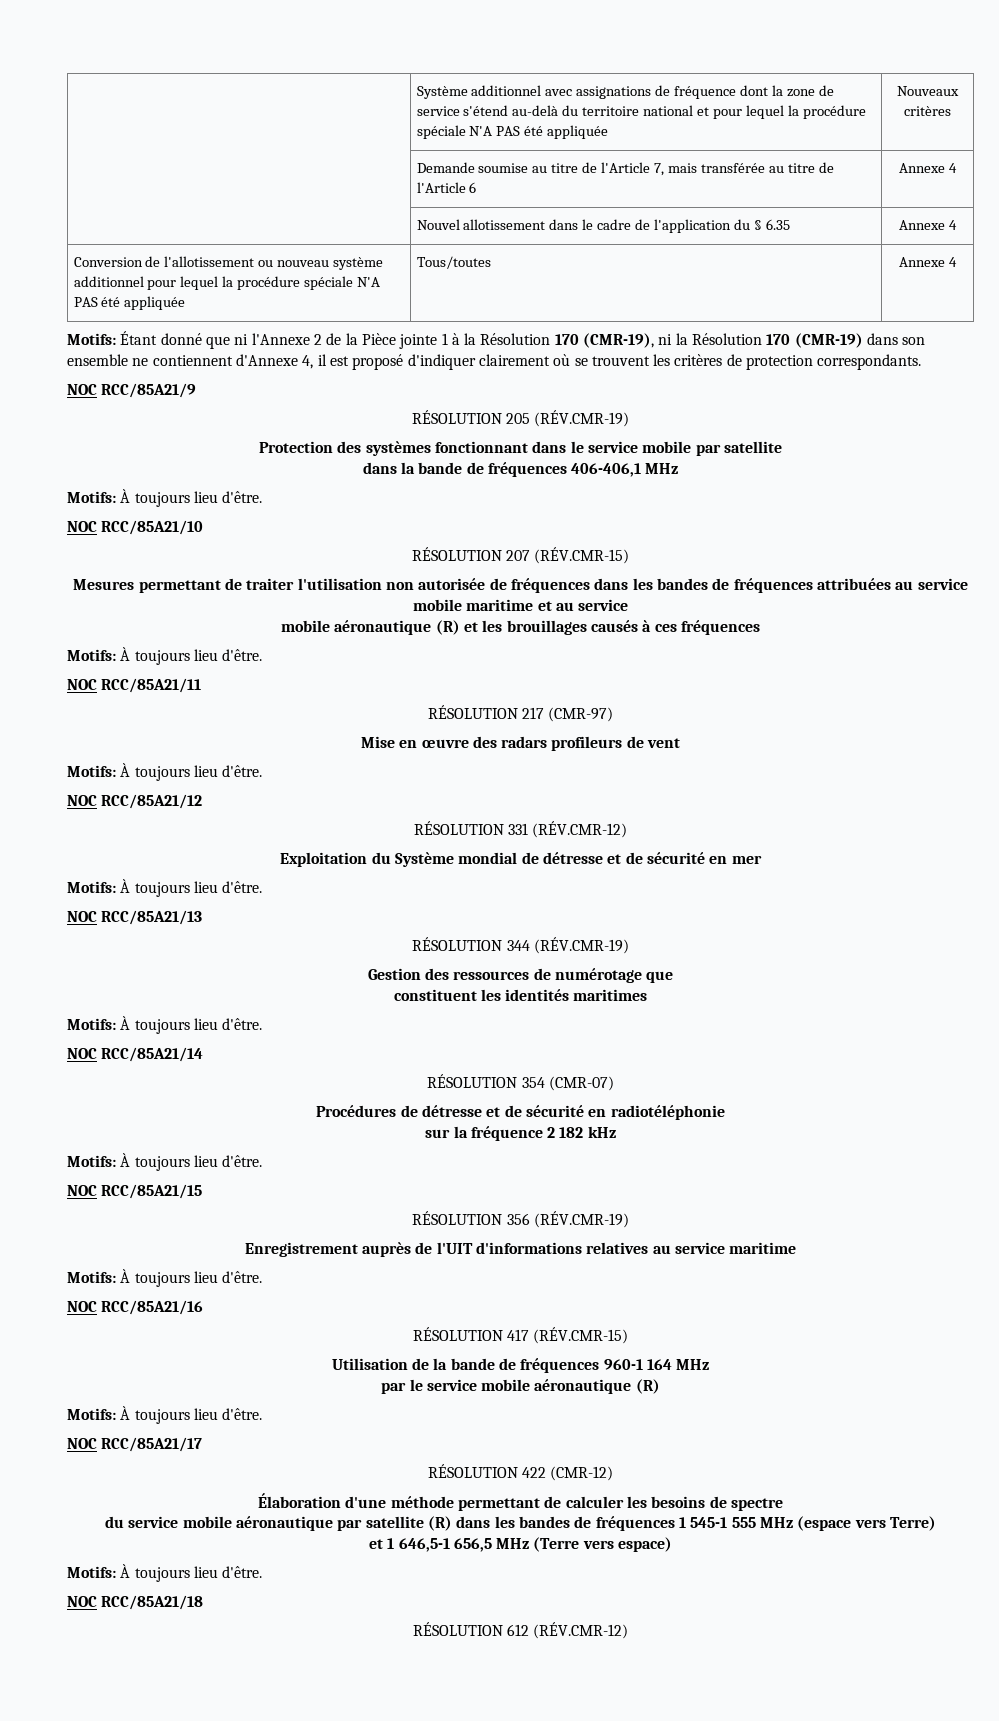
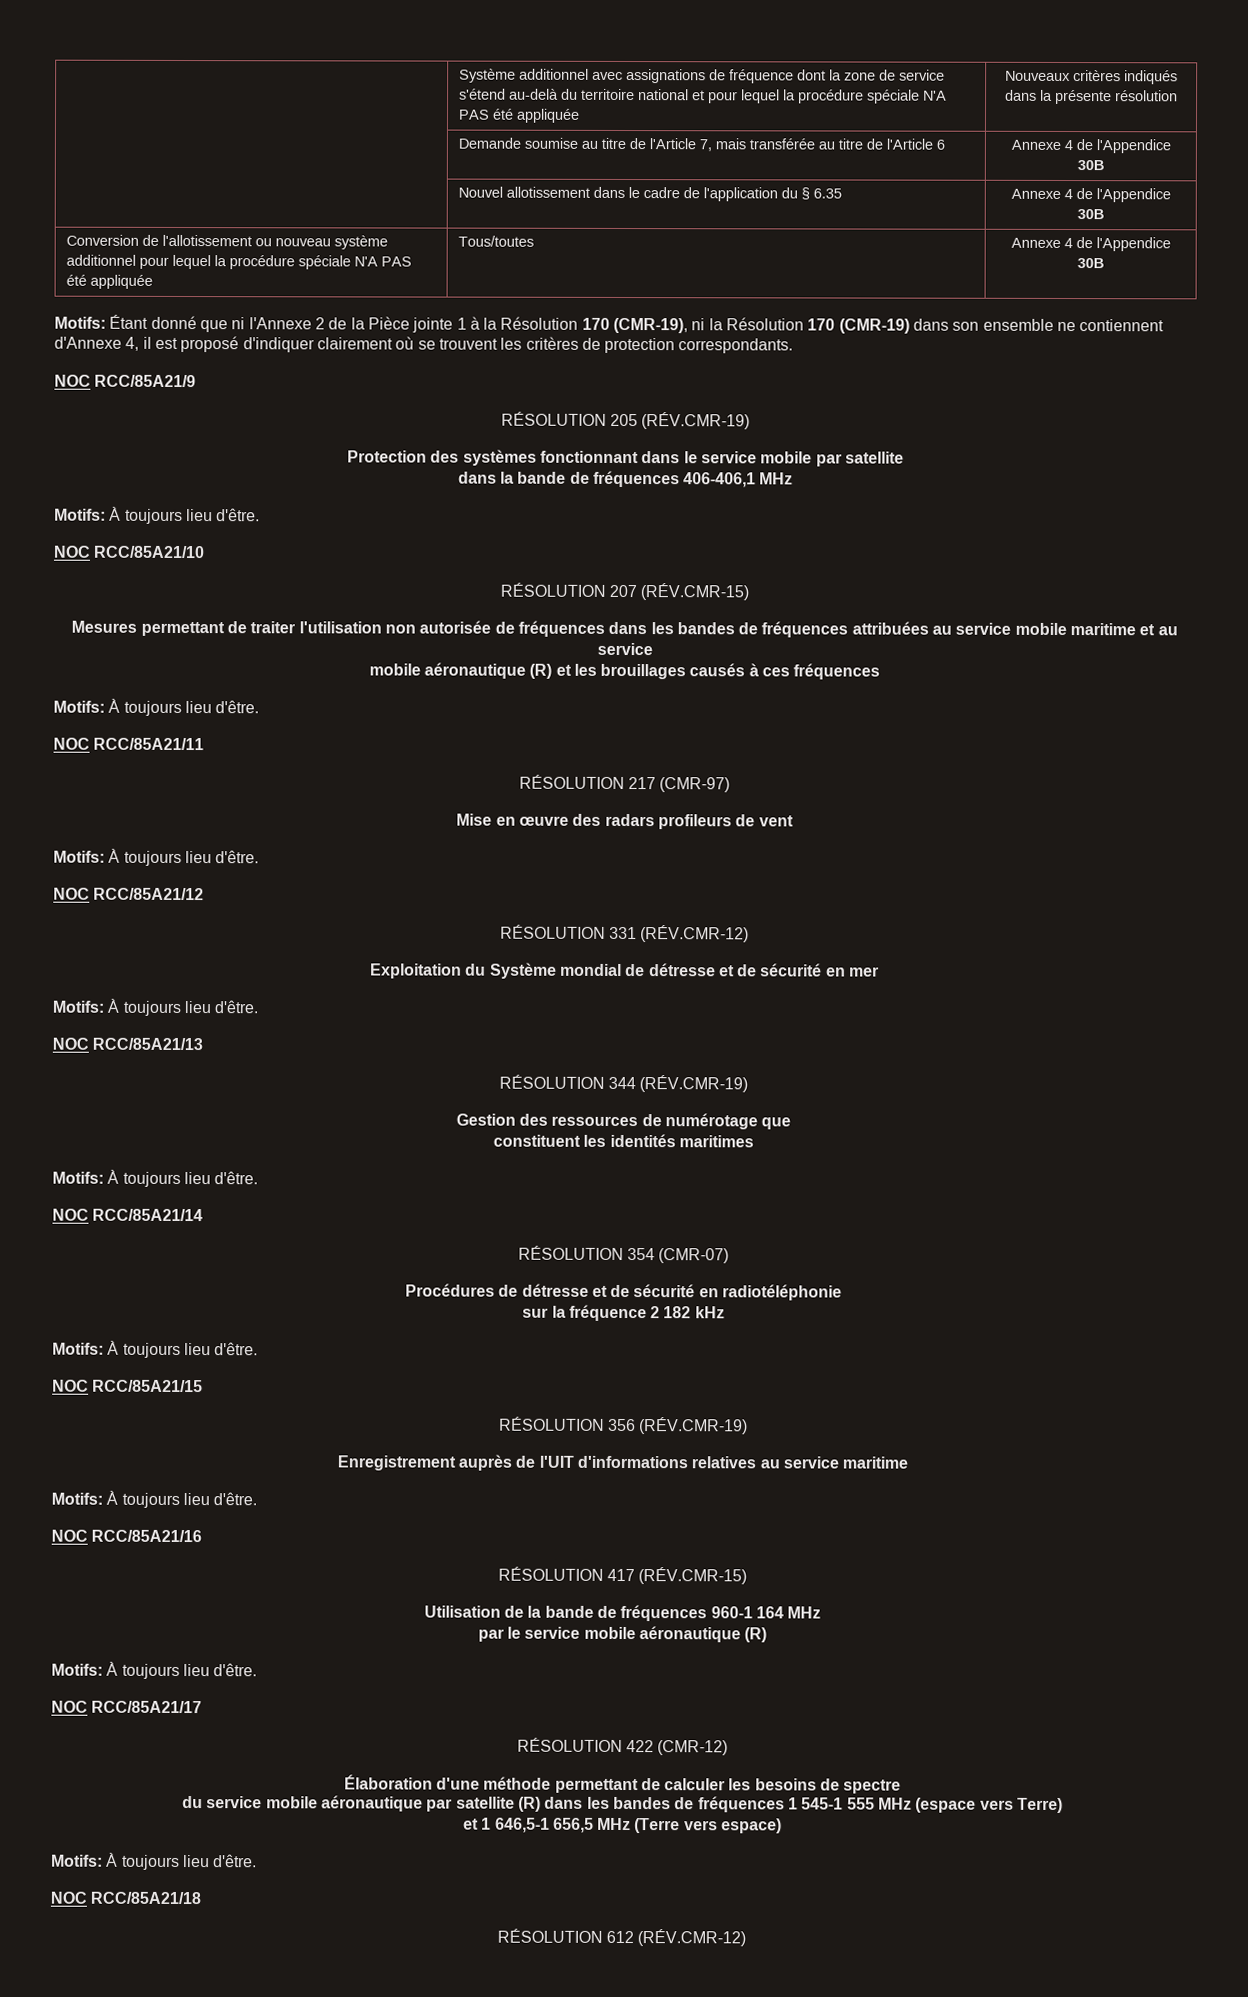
- | Système additionnel avec assignations de fréquence dont la zone de service s'étend au-delà du territoire national et pour lequel la procédure spéciale N'A PAS été appliquée | Nouveaux critères
+ | Système additionnel avec assignations de fréquence dont la zone de service s'étend au-delà du territoire national et pour lequel la procédure spéciale N'A PAS été appliquée | Nouveaux critères indiqués dans la présente résolution
- | Demande soumise au titre de l'Article 7, mais transférée au titre de l'Article 6 | Annexe 4
+ | Demande soumise au titre de l'Article 7, mais transférée au titre de l'Article 6 | Annexe 4 de l'Appendice 30B
- | Nouvel allotissement dans le cadre de l'application du § 6.35 | Annexe 4
+ | Nouvel allotissement dans le cadre de l'application du § 6.35 | Annexe 4 de l'Appendice 30B
- Conversion de l'allotissement ou nouveau système additionnel pour lequel la procédure spéciale N'A PAS été appliquée | Tous/toutes | Annexe 4
+ Conversion de l'allotissement ou nouveau système additionnel pour lequel la procédure spéciale N'A PAS été appliquée | Tous/toutes | Annexe 4 de l'Appendice 30B

